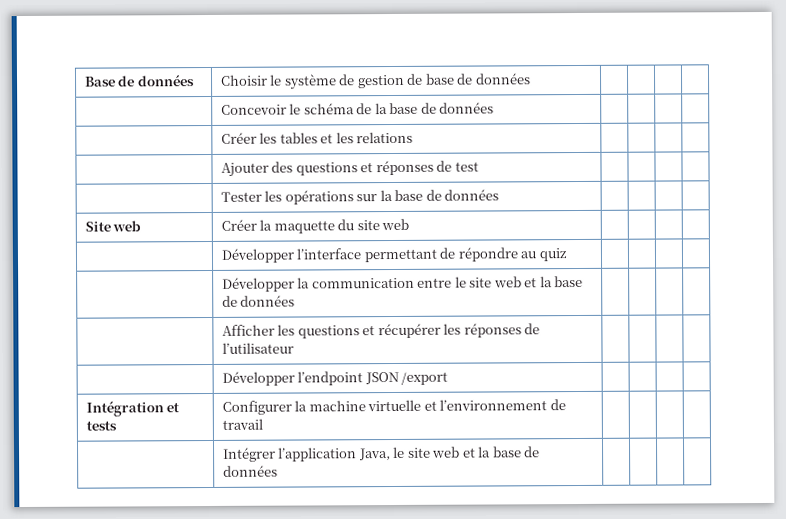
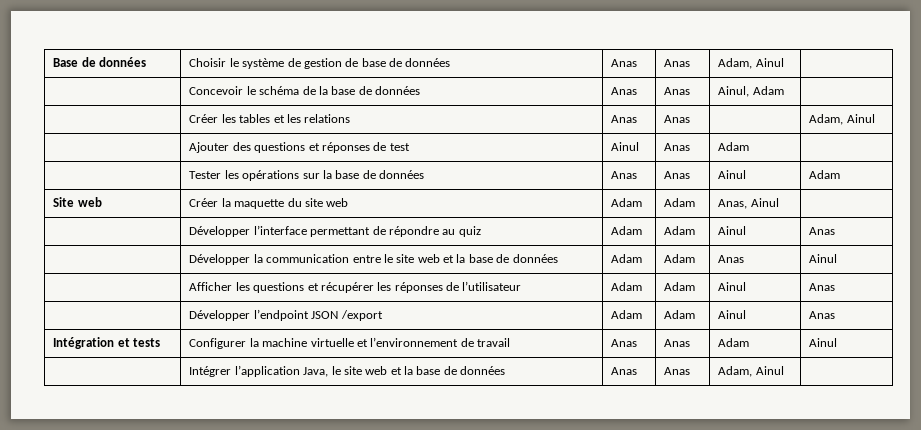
- Base de données | Choisir le système de gestion de base de données | | | |
+ Base de données | Choisir le système de gestion de base de données | Anas | Anas | Adam, Ainul |
- | Concevoir le schéma de la base de données | | | |
+ | Concevoir le schéma de la base de données | Anas | Anas | Ainul, Adam |
- | Créer les tables et les relations | | | |
+ | Créer les tables et les relations | Anas | Anas | | Adam, Ainul
- | Ajouter des questions et réponses de test | | | |
+ | Ajouter des questions et réponses de test | Ainul | Anas | Adam |
- | Tester les opérations sur la base de données | | | |
+ | Tester les opérations sur la base de données | Anas | Anas | Ainul | Adam
- Site web | Créer la maquette du site web | | | |
+ Site web | Créer la maquette du site web | Adam | Adam | Anas, Ainul |
- | Développer l’interface permettant de répondre au quiz | | | |
+ | Développer l’interface permettant de répondre au quiz | Adam | Adam | Ainul | Anas
- | Développer la communication entre le site web et la base de données | | | |
+ | Développer la communication entre le site web et la base de données | Adam | Adam | Anas | Ainul
- | Afficher les questions et récupérer les réponses de l’utilisateur | | | |
+ | Afficher les questions et récupérer les réponses de l’utilisateur | Adam | Adam | Ainul | Anas
- | Développer l’endpoint JSON /export | | | |
+ | Développer l’endpoint JSON /export | Adam | Adam | Ainul | Anas
- Intégration et tests | Configurer la machine virtuelle et l’environnement de travail | | | |
+ Intégration et tests | Configurer la machine virtuelle et l’environnement de travail | Anas | Anas | Adam | Ainul
- | Intégrer l’application Java, le site web et la base de données | | | |
+ | Intégrer l’application Java, le site web et la base de données | Anas | Anas | Adam, Ainul |

